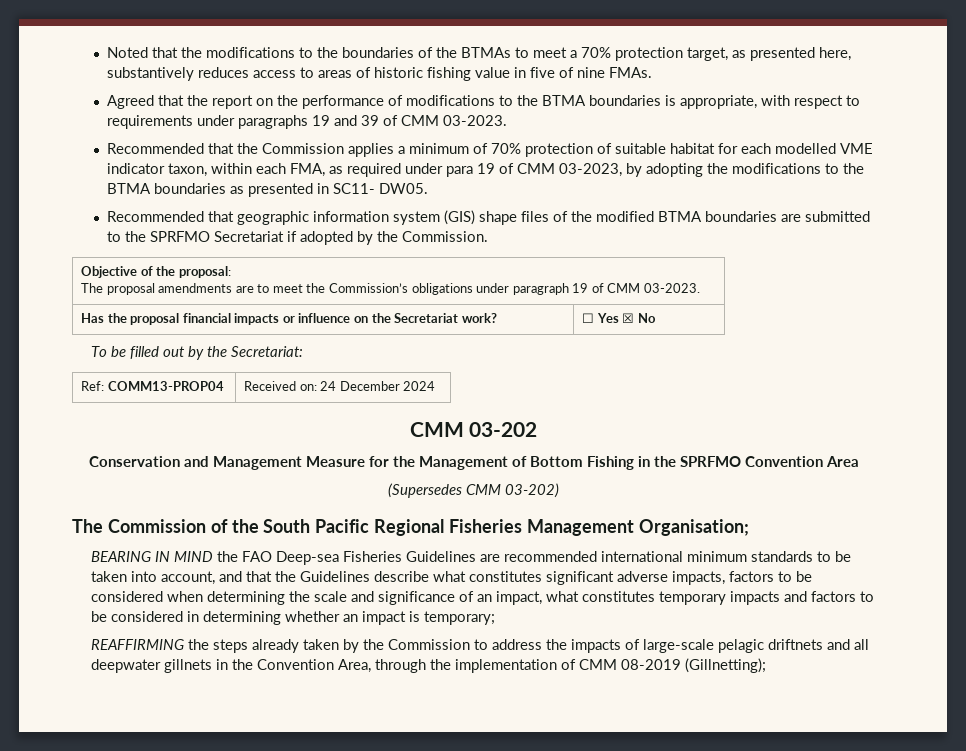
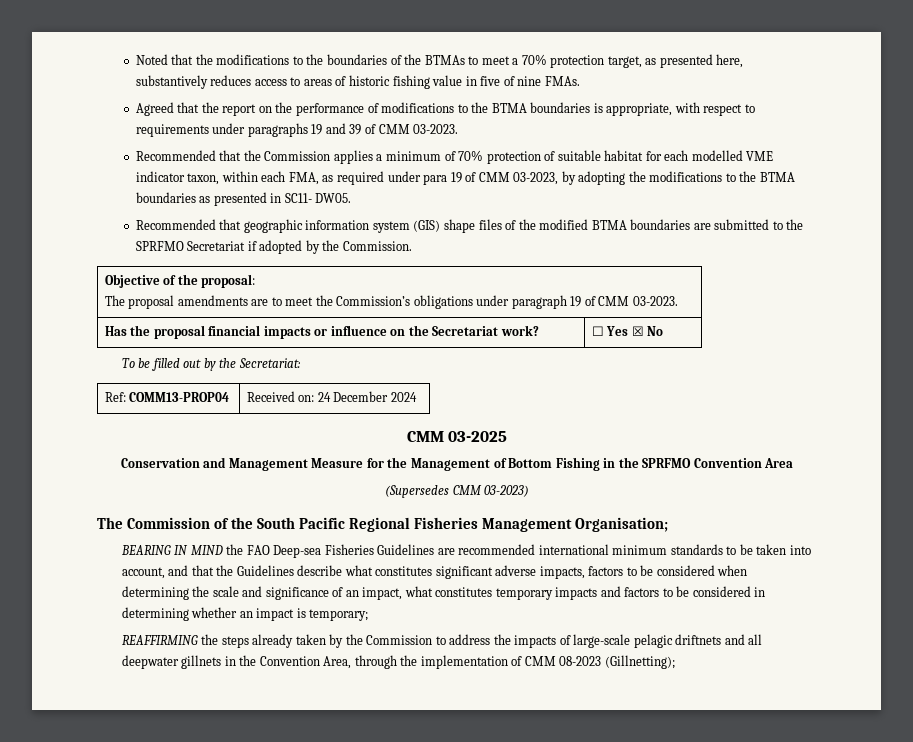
- CMM 03-202
+ CMM 03-2025
- (Supersedes CMM 03-202)
+ (Supersedes CMM 03-2023)
- REAFFIRMING the steps already taken by the Commission to address the impacts of large-scale pelagic driftnets and all deepwater gillnets in the Convention Area, through the implementation of CMM 08-2019 (Gillnetting);
+ REAFFIRMING the steps already taken by the Commission to address the impacts of large-scale pelagic driftnets and all deepwater gillnets in the Convention Area, through the implementation of CMM 08-2023 (Gillnetting);

